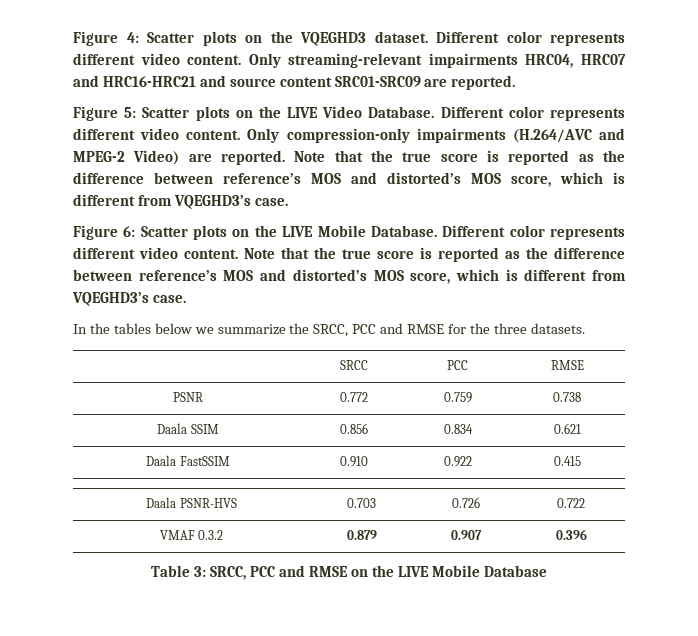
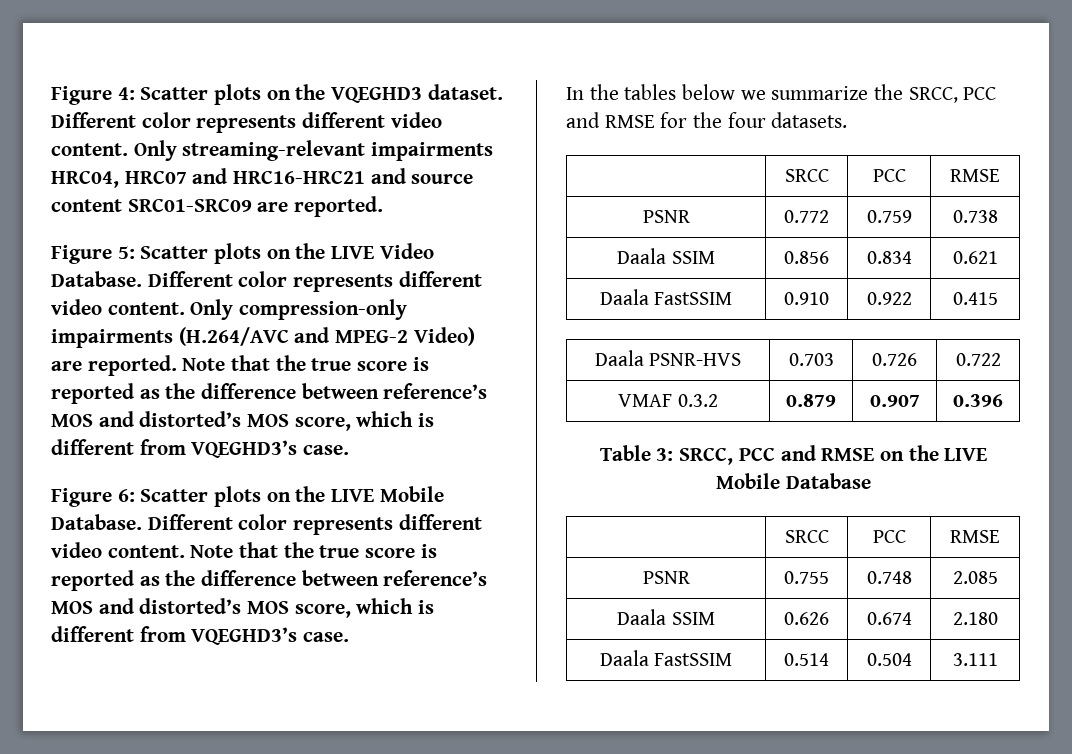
- In the tables below we summarize the SRCC, PCC and RMSE for the three datasets.
+ In the tables below we summarize the SRCC, PCC and RMSE for the four datasets.
  Table 3: SRCC, PCC and RMSE on the LIVE Mobile Database
+ | SRCC | PCC | RMSE
+ PSNR | 0.755 | 0.748 | 2.085
+ Daala SSIM | 0.626 | 0.674 | 2.180
+ Daala FastSSIM | 0.514 | 0.504 | 3.111

